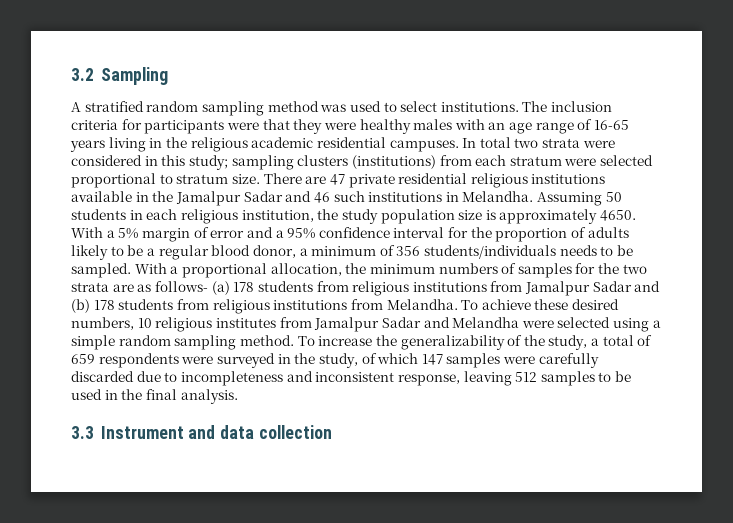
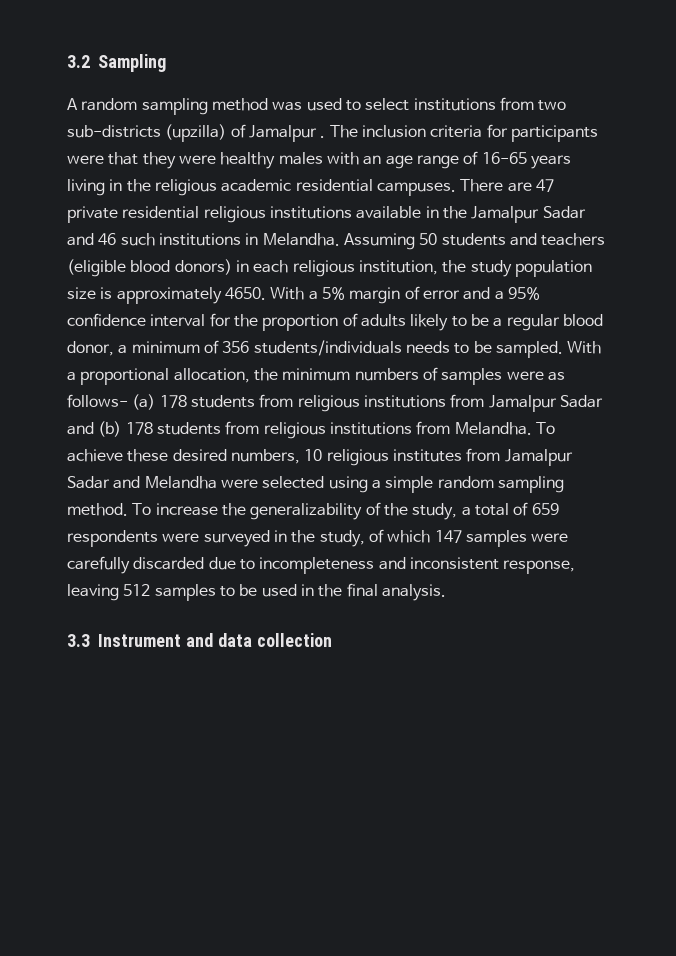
- A stratified random sampling method was used to select institutions.
+ A random sampling method was used to select institutions from two sub-districts (upzilla) of Jamalpur .
- In total two strata were considered in this study; sampling clusters (institutions) from each stratum were selected proportional to stratum size.
- Assuming 50 students in each religious institution, the study population size is approximately 4650.
+ Assuming 50 students and teachers (eligible blood donors) in each religious institution, the study population size is approximately 4650.
- With a proportional allocation, the minimum numbers of samples for the two strata are as follows- (a) 178 students from religious institutions from Jamalpur Sadar and (b) 178 students from religious institutions from Melandha.
+ With a proportional allocation, the minimum numbers of samples were as follows- (a) 178 students from religious institutions from Jamalpur Sadar and (b) 178 students from religious institutions from Melandha.

